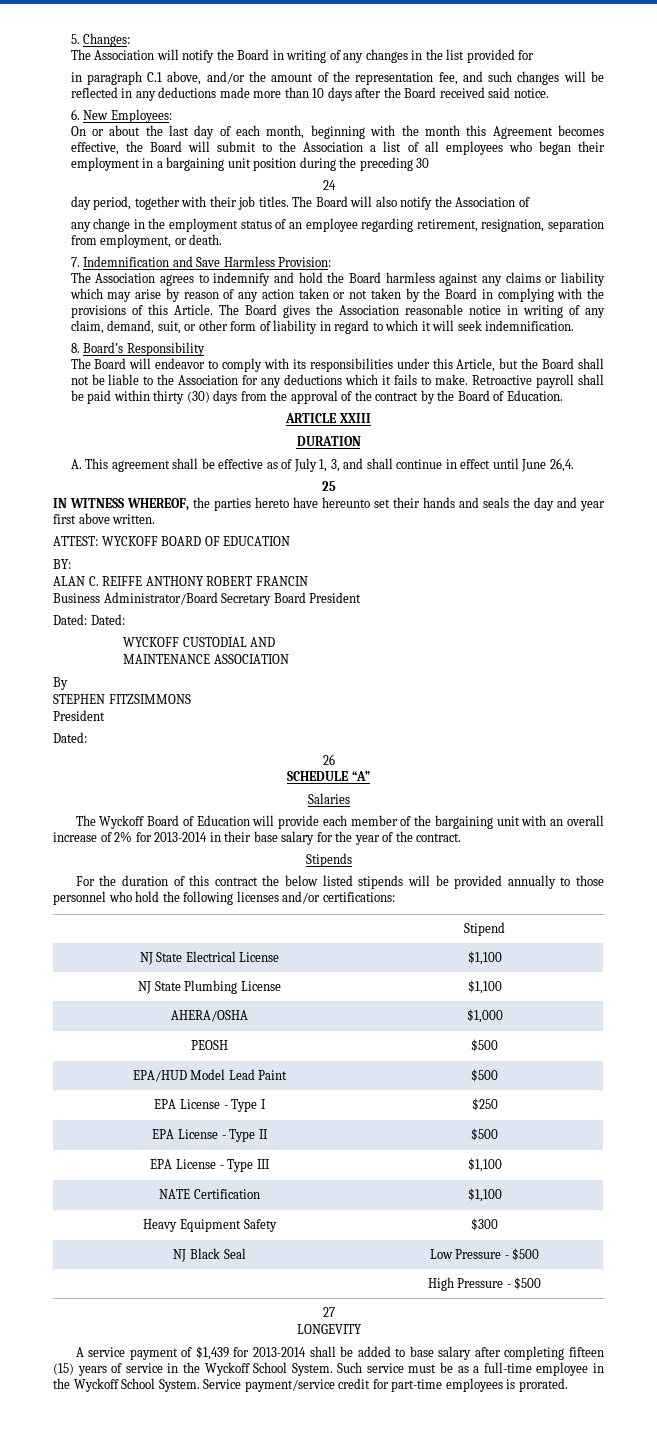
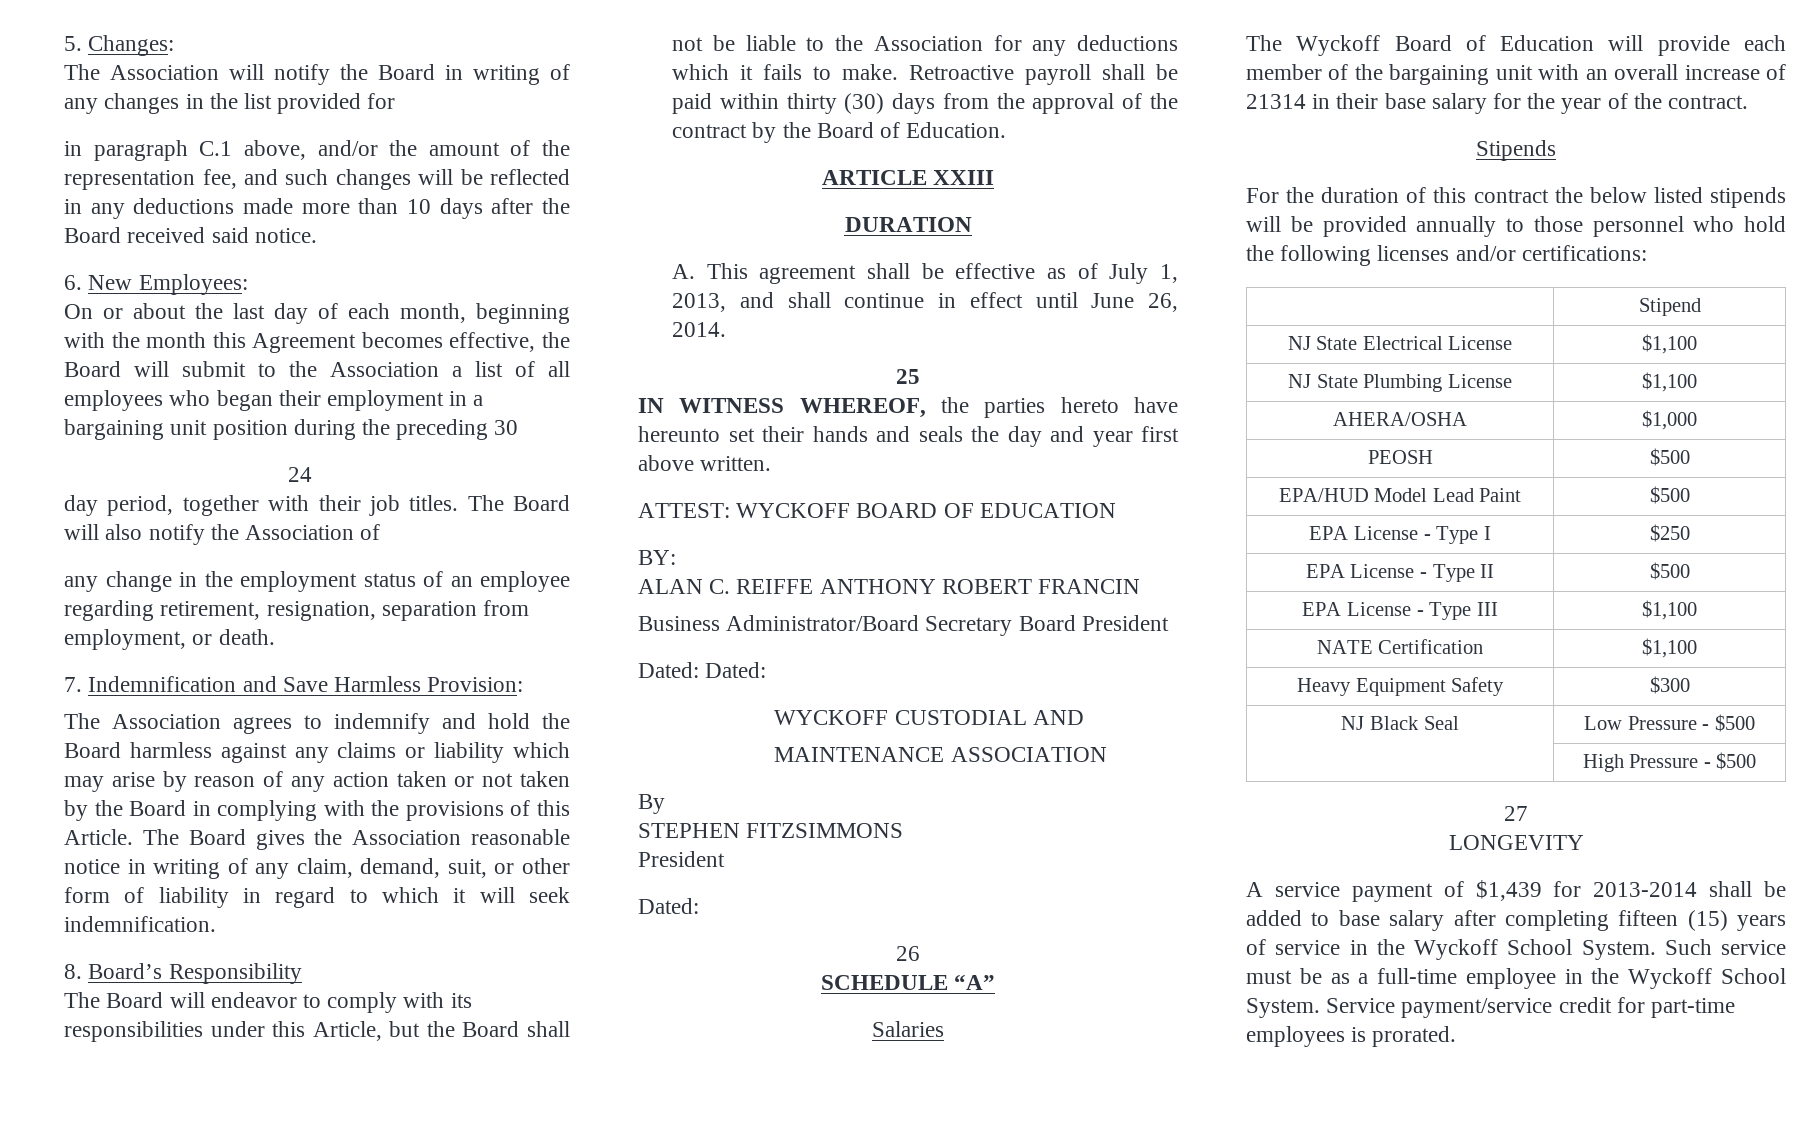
- A. This agreement shall be effective as of July 1, 3, and shall continue in effect until June 26,4.
+ A. This agreement shall be effective as of July 1, 2013, and shall continue in effect until June 26, 2014.
- The Wyckoff Board of Education will provide each member of the bargaining unit with an overall increase of 2% for 2013-2014 in their base salary for the year of the contract.
+ The Wyckoff Board of Education will provide each member of the bargaining unit with an overall increase of 21314 in their base salary for the year of the contract.

